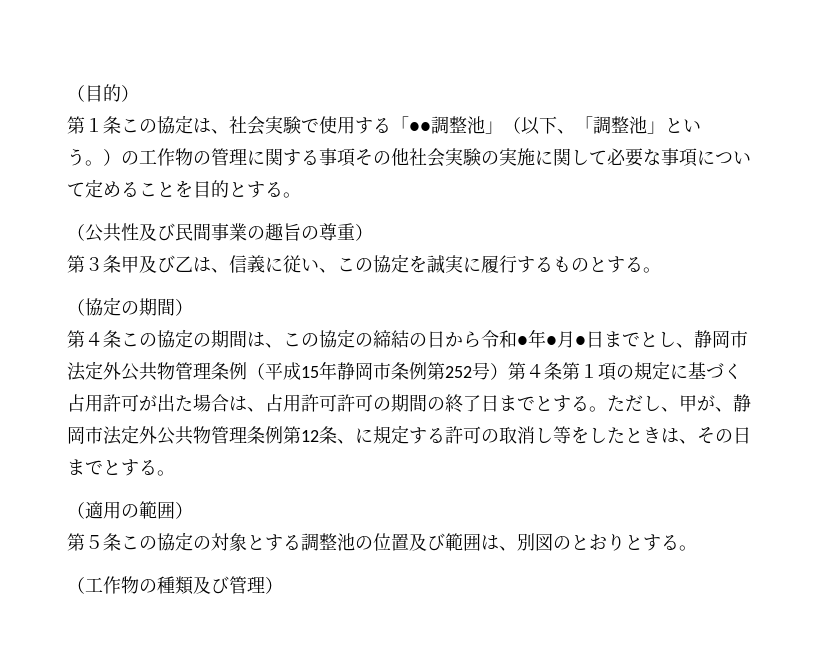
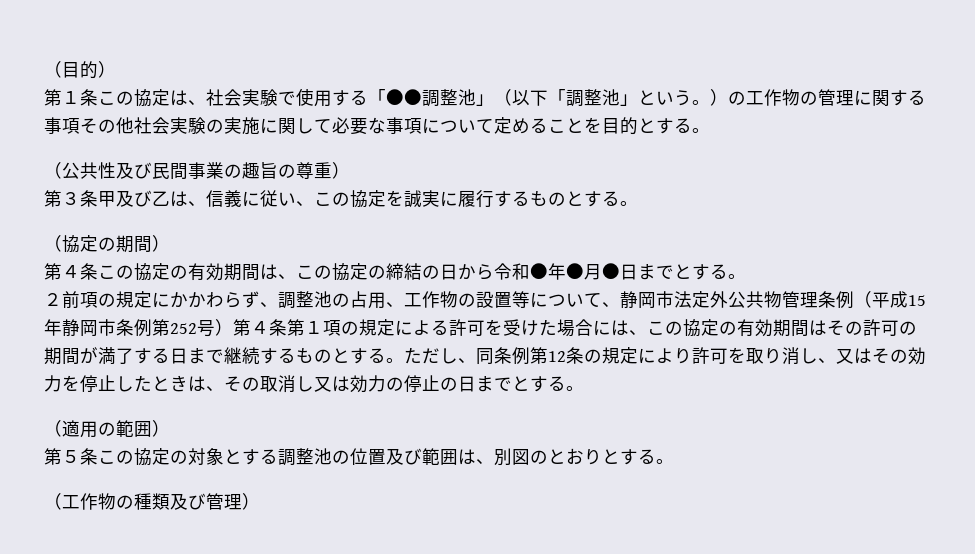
- 第１条この協定は、社会実験で使用する「●●調整池」（以下、「調整池」という。）の工作物の管理に関する事項その他社会実験の実施に関して必要な事項について定めることを目的とする。
+ 第１条この協定は、社会実験で使用する「●●調整池」（以下「調整池」という。）の工作物の管理に関する事項その他社会実験の実施に関して必要な事項について定めることを目的とする。
- 第４条この協定の期間は、この協定の締結の日から令和●年●月●日までとし、静岡市法定外公共物管理条例（平成15年静岡市条例第252号）第４条第１項の規定に基づく占用許可が出た場合は、占用許可許可の期間の終了日までとする。ただし、甲が、静岡市法定外公共物管理条例第12条、に規定する許可の取消し等をしたときは、その日までとする。
+ 第４条この協定の有効期間は、この協定の締結の日から令和●年●月●日までとする。
+ ２前項の規定にかかわらず、調整池の占用、工作物の設置等について、静岡市法定外公共物管理条例（平成15年静岡市条例第252号）第４条第１項の規定による許可を受けた場合には、この協定の有効期間はその許可の期間が満了する日まで継続するものとする。ただし、同条例第12条の規定により許可を取り消し、又はその効力を停止したときは、その取消し又は効力の停止の日までとする。

